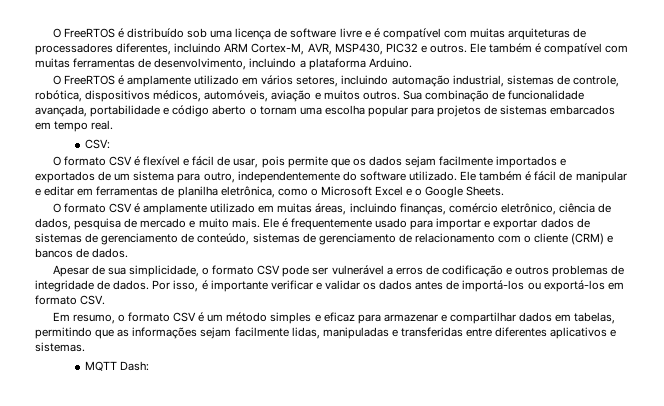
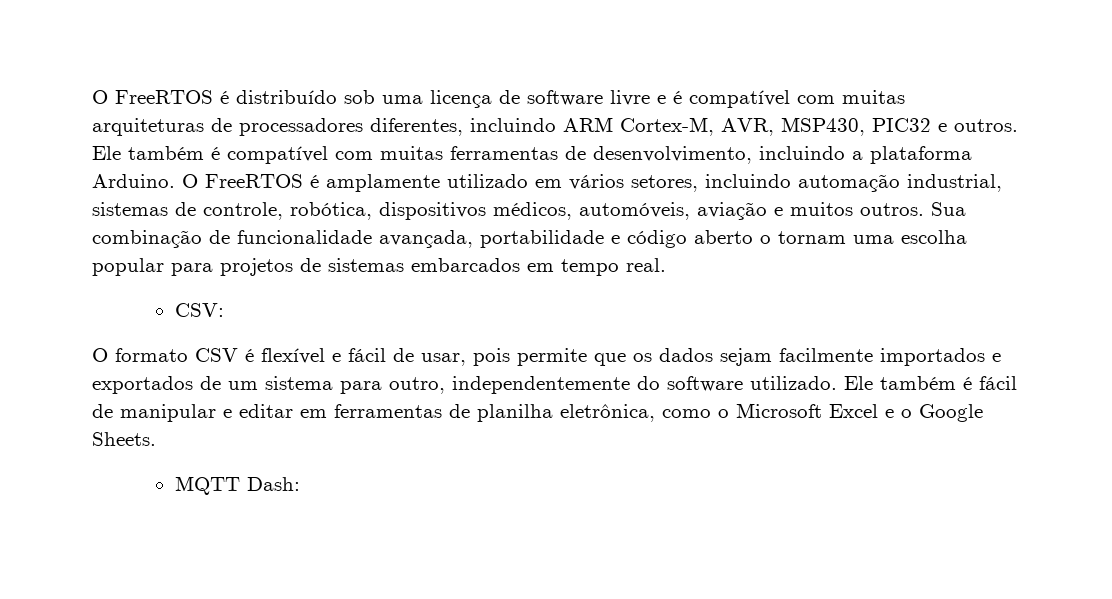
- Ele também é compatível com muitas ferramentas de desenvolvimento, incluindo a plataforma Arduino.
- O FreeRTOS é amplamente utilizado em vários setores, incluindo automação industrial, sistemas de controle, robótica, dispositivos médicos, automóveis, aviação e muitos outros.
+ Ele também é compatível com muitas ferramentas de desenvolvimento, incluindo a plataforma Arduino. O FreeRTOS é amplamente utilizado em vários setores, incluindo automação industrial, sistemas de controle, robótica, dispositivos médicos, automóveis, aviação e muitos outros.
- O formato CSV é amplamente utilizado em muitas áreas, incluindo finanças, comércio eletrônico, ciência de dados, pesquisa de mercado e muito mais. Ele é frequentemente usado para importar e exportar dados de sistemas de gerenciamento de conteúdo, sistemas de gerenciamento de relacionamento com o cliente (CRM) e bancos de dados.
- Apesar de sua simplicidade, o formato CSV pode ser vulnerável a erros de codificação e outros problemas de integridade de dados. Por isso, é importante verificar e validar os dados antes de importá-los ou exportá-los em formato CSV.
- Em resumo, o formato CSV é um método simples e eficaz para armazenar e compartilhar dados em tabelas, permitindo que as informações sejam facilmente lidas, manipuladas e transferidas entre diferentes aplicativos e sistemas.

